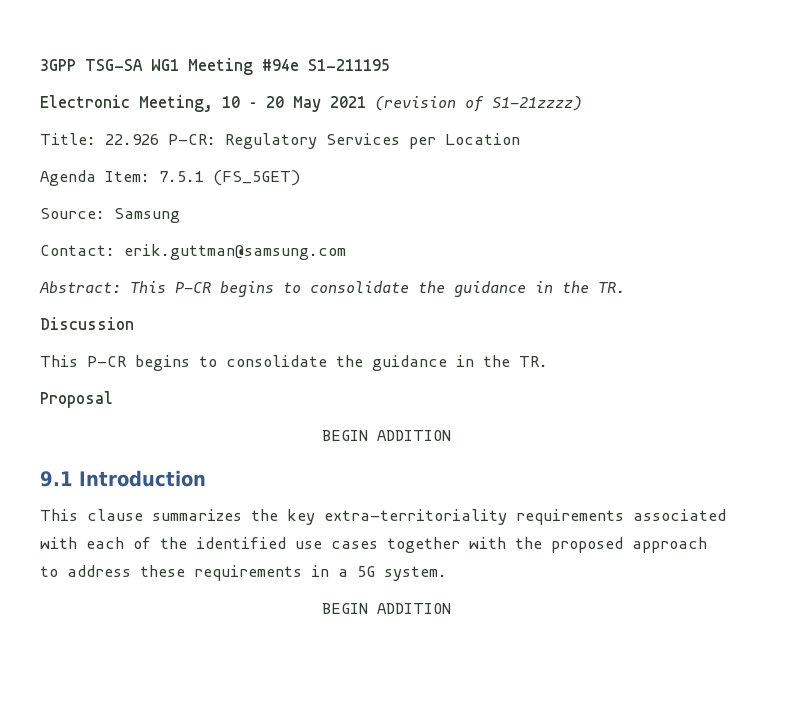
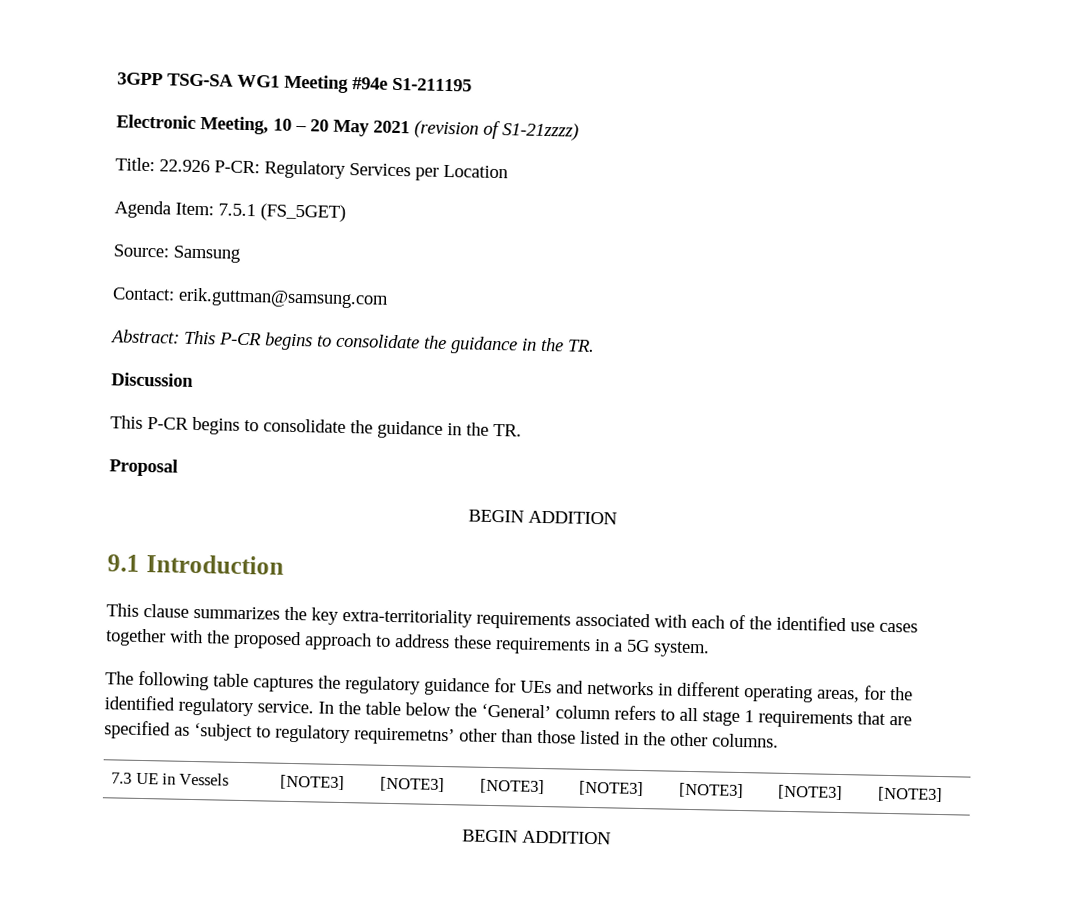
+ The following table captures the regulatory guidance for UEs and networks in different operating areas, for the identified regulatory service. In the table below the ‘General’ column refers to all stage 1 requirements that are specified as ‘subject to regulatory requiremetns’ other than those listed in the other columns.
+ 7.3 UE in Vessels | [NOTE3] | [NOTE3] | [NOTE3] | [NOTE3] | [NOTE3] | [NOTE3] | [NOTE3]

